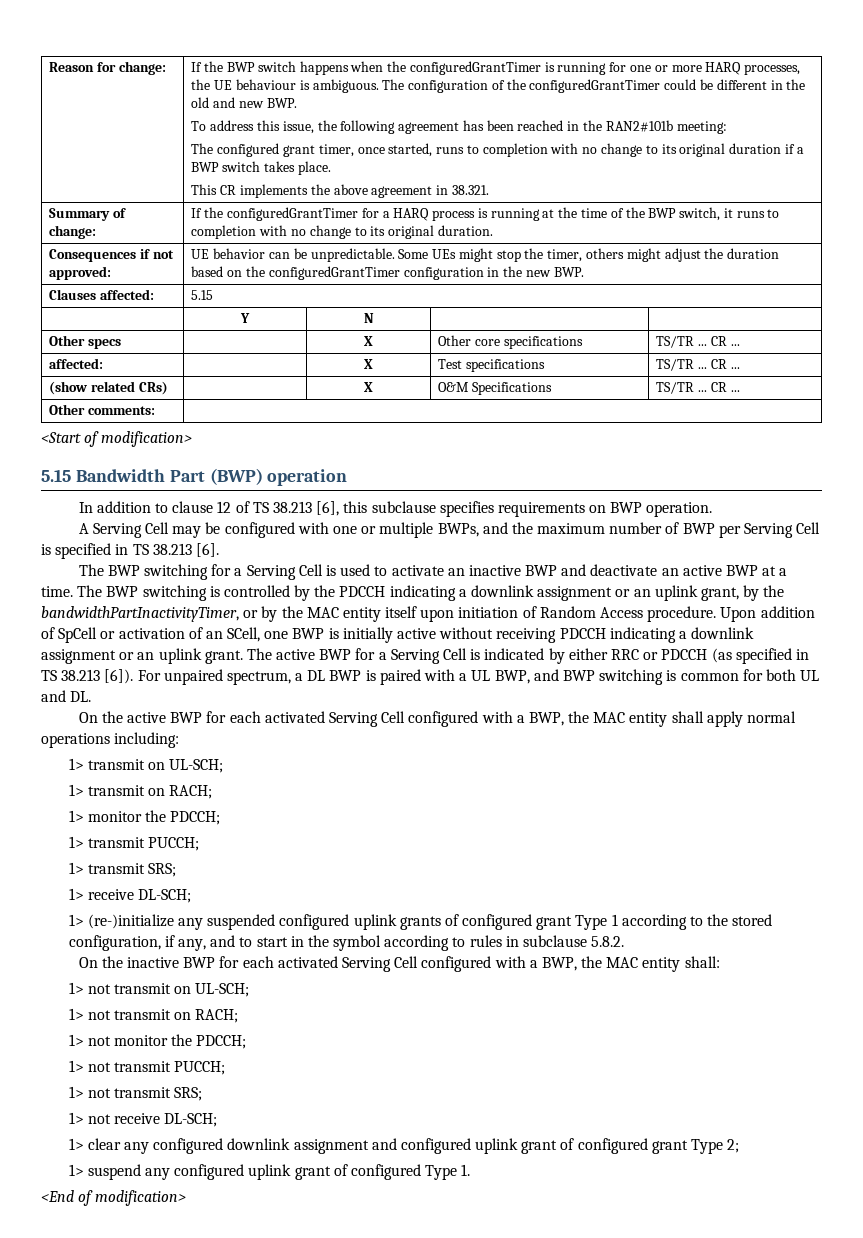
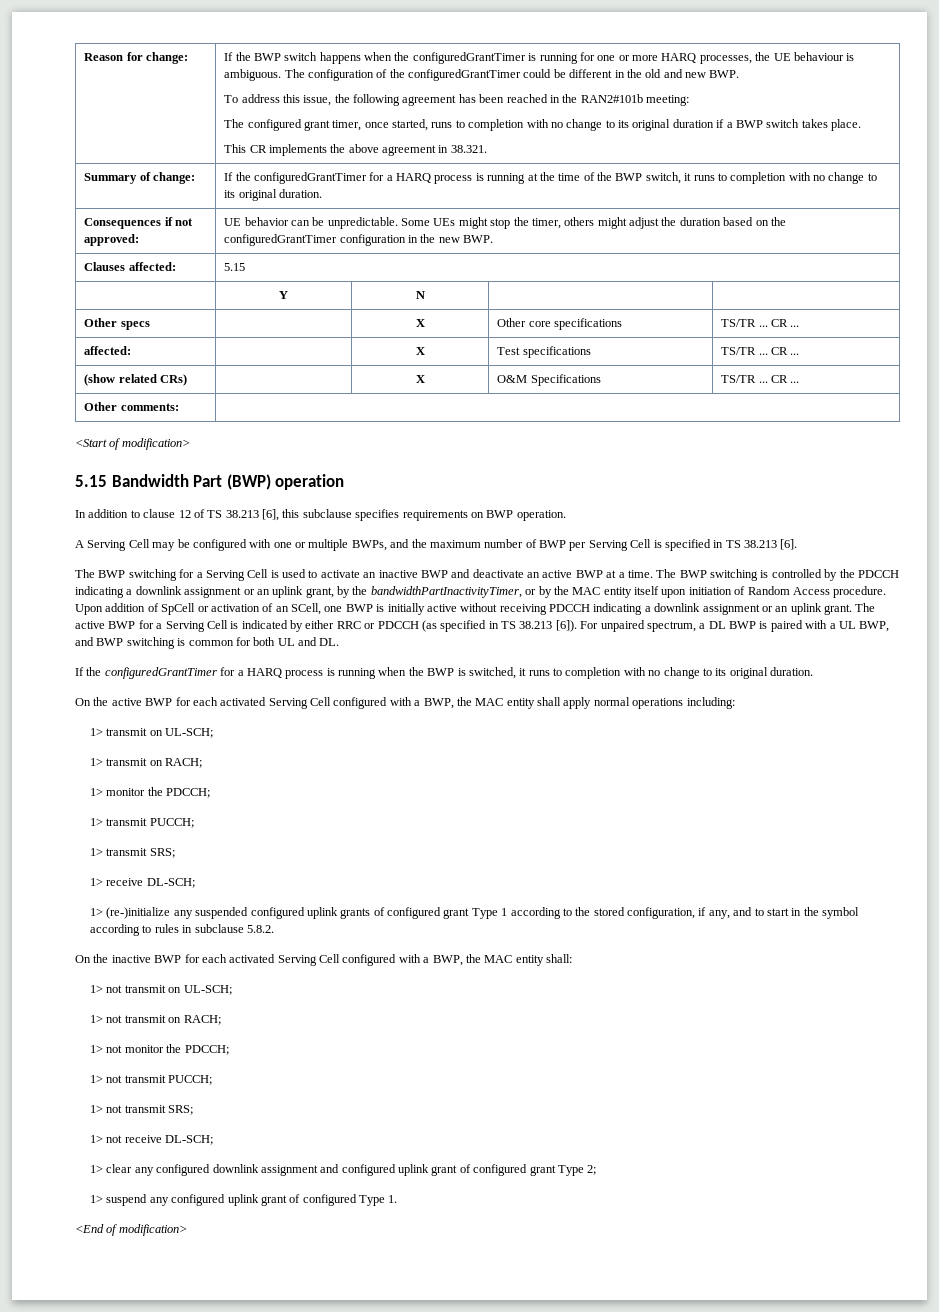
+ If the configuredGrantTimer for a HARQ process is running when the BWP is switched, it runs to completion with no change to its original duration.

